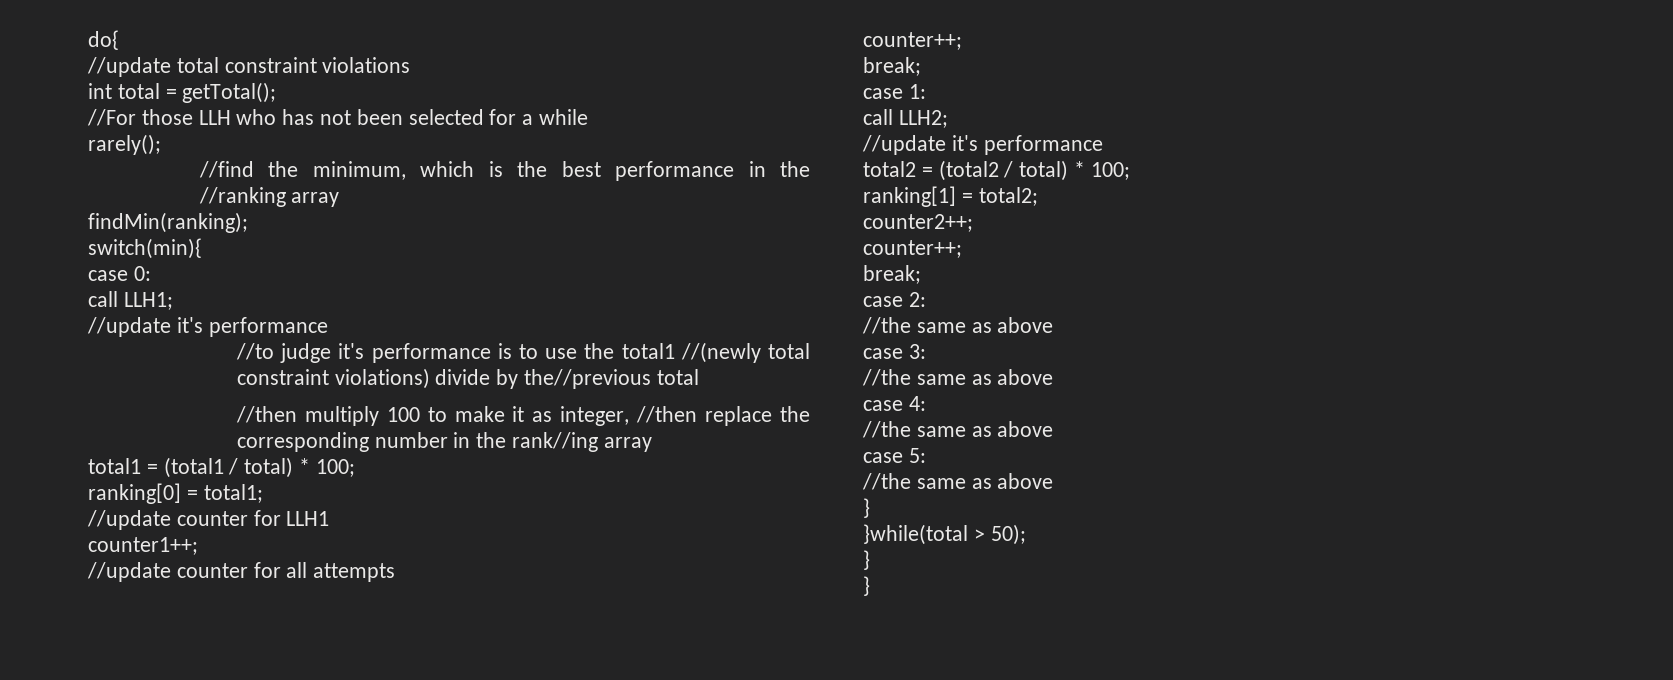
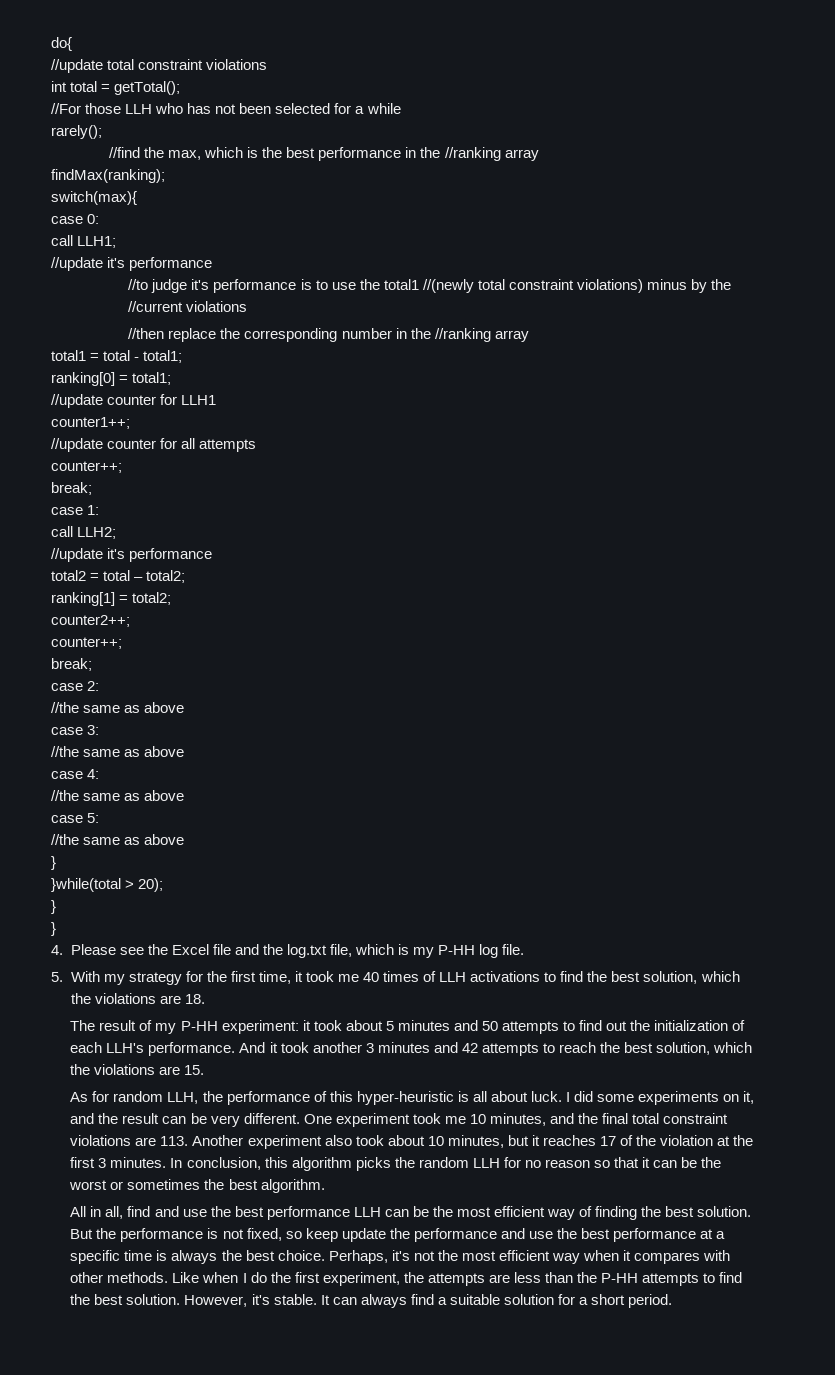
- //find the minimum, which is the best performance in the //ranking array
+ //find the max, which is the best performance in the //ranking array
- findMin(ranking);
- switch(min){
+ findMax(ranking);
+ switch(max){
- //to judge it's performance is to use the total1 //(newly total constraint violations) divide by the//previous total
- //then multiply 100 to make it as integer, //then replace the corresponding number in the rank//ing array
+ //to judge it's performance is to use the total1 //(newly total constraint violations) minus by the //current violations
+ //then replace the corresponding number in the //ranking array
- total1 = (total1 / total) * 100;
+ total1 = total - total1;
- total2 = (total2 / total) * 100;
+ total2 = total – total2;
- }while(total > 50);
+ }while(total > 20);
+ 4. Please see the Excel file and the log.txt file, which is my P-HH log file.
+ 5. With my strategy for the first time, it took me 40 times of LLH activations to find the best solution, which the violations are 18.
+ The result of my P-HH experiment: it took about 5 minutes and 50 attempts to find out the initialization of each LLH's performance. And it took another 3 minutes and 42 attempts to reach the best solution, which the violations are 15.
+ As for random LLH, the performance of this hyper-heuristic is all about luck. I did some experiments on it, and the result can be very different. One experiment took me 10 minutes, and the final total constraint violations are 113. Another experiment also took about 10 minutes, but it reaches 17 of the violation at the first 3 minutes. In conclusion, this algorithm picks the random LLH for no reason so that it can be the worst or sometimes the best algorithm.
+ All in all, find and use the best performance LLH can be the most efficient way of finding the best solution. But the performance is not fixed, so keep update the performance and use the best performance at a specific time is always the best choice. Perhaps, it's not the most efficient way when it compares with other methods. Like when I do the first experiment, the attempts are less than the P-HH attempts to find the best solution. However, it's stable. It can always find a suitable solution for a short period.

